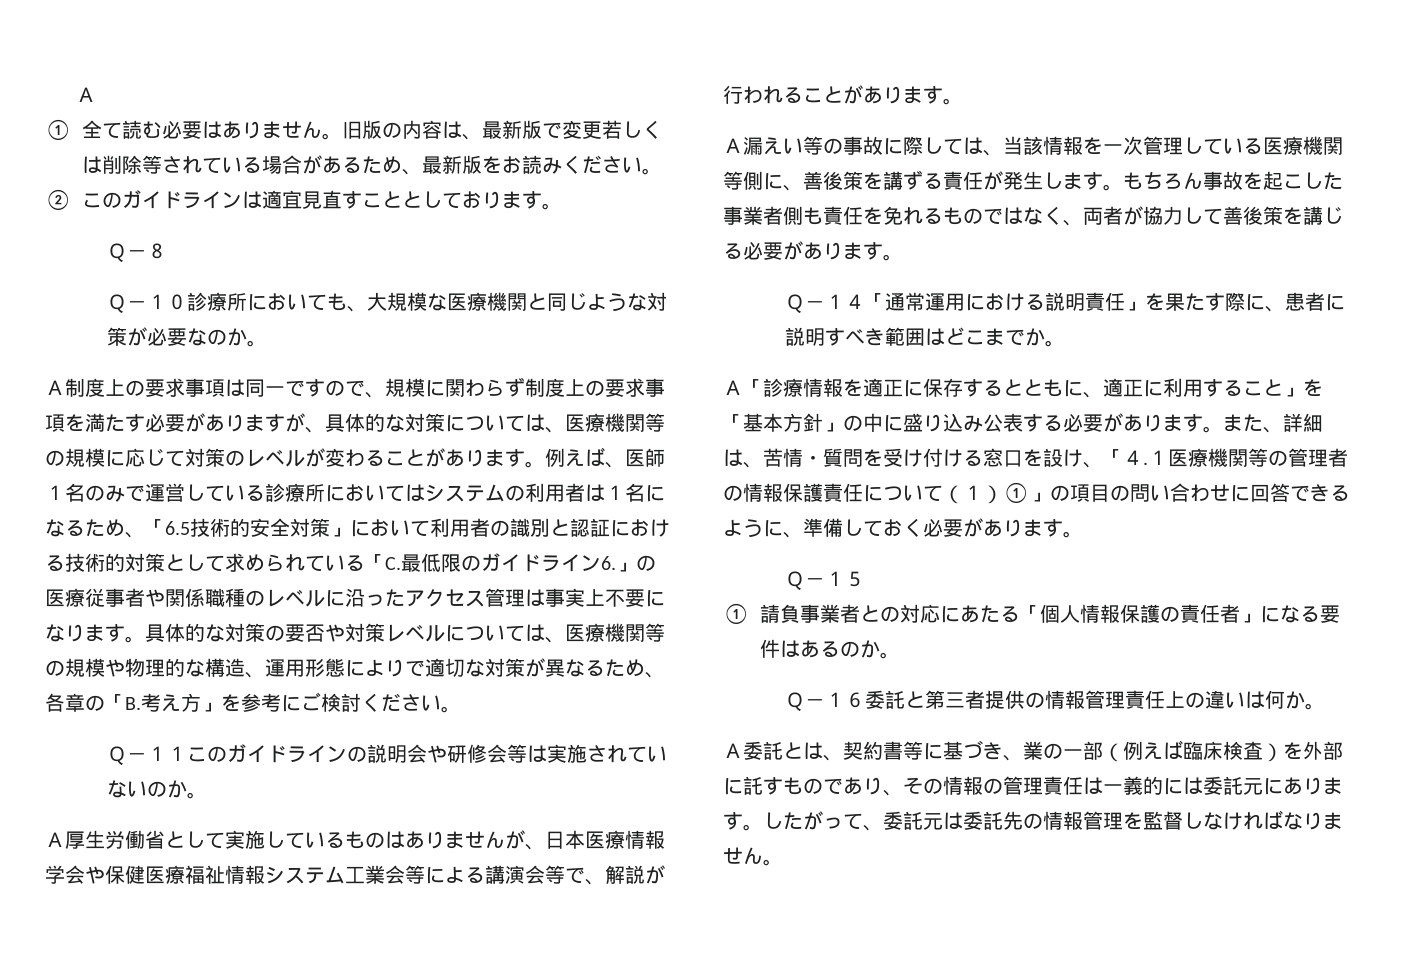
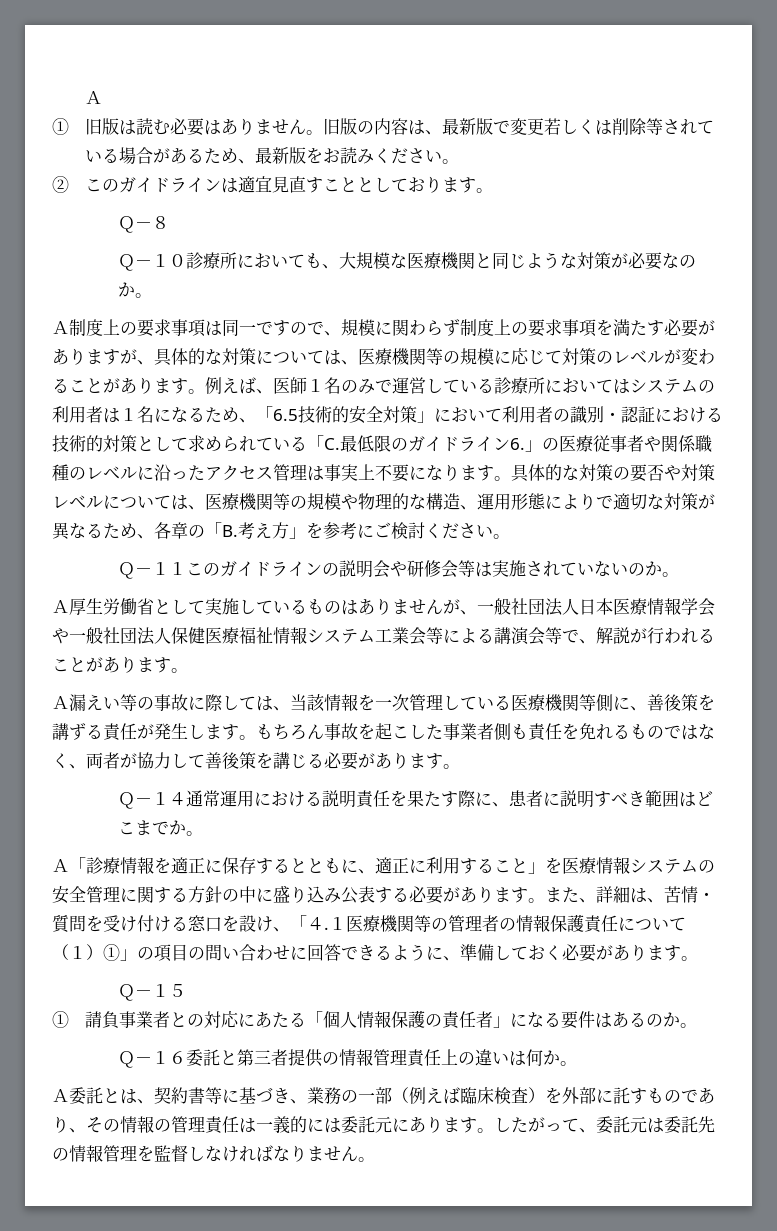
- ①全て読む必要はありません。
+ ①旧版は読む必要はありません。
- 例えば、医師１名のみで運営している診療所においてはシステムの利用者は１名になるため、「6.5技術的安全対策」において利用者の識別と認証における技術的対策として求められている「C.最低限のガイドライン6.」の医療従事者や関係職種のレベルに沿ったアクセス管理は事実上不要になります。
+ 例えば、医師１名のみで運営している診療所においてはシステムの利用者は１名になるため、「6.5技術的安全対策」において利用者の識別・認証における技術的対策として求められている「C.最低限のガイドライン6.」の医療従事者や関係職種のレベルに沿ったアクセス管理は事実上不要になります。
- Ａ厚生労働省として実施しているものはありませんが、日本医療情報学会や保健医療福祉情報システム工業会等による講演会等で、解説が行われることがあります。
+ Ａ厚生労働省として実施しているものはありませんが、一般社団法人日本医療情報学会や一般社団法人保健医療福祉情報システム工業会等による講演会等で、解説が行われることがあります。
- Ｑ－１４「通常運用における説明責任」を果たす際に、患者に説明すべき範囲はどこまでか。
+ Ｑ－１４通常運用における説明責任を果たす際に、患者に説明すべき範囲はどこまでか。
- Ａ「診療情報を適正に保存するとともに、適正に利用すること」を「基本方針」の中に盛り込み公表する必要があります。
+ Ａ「診療情報を適正に保存するとともに、適正に利用すること」を医療情報システムの安全管理に関する方針の中に盛り込み公表する必要があります。
- Ａ委託とは、契約書等に基づき、業の一部（例えば臨床検査）を外部に託すものであり、その情報の管理責任は一義的には委託元にあります。
+ Ａ委託とは、契約書等に基づき、業務の一部（例えば臨床検査）を外部に託すものであり、その情報の管理責任は一義的には委託元にあります。

